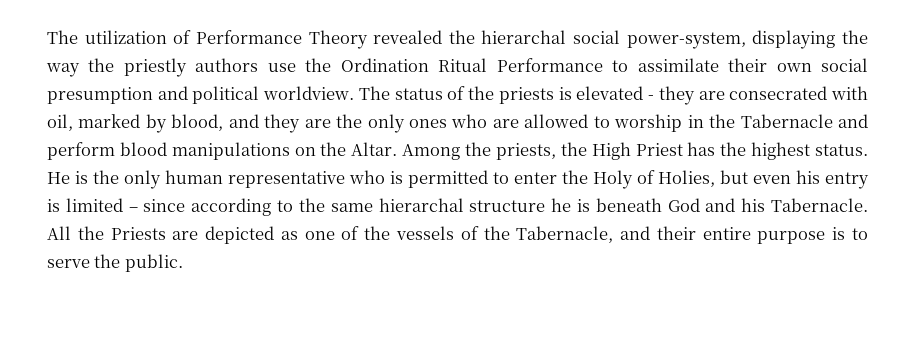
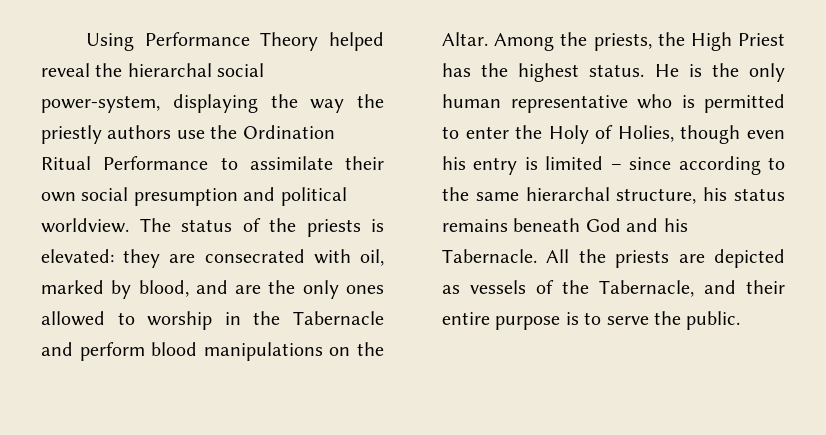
- The utilization of Performance Theory revealed the hierarchal social power-system, displaying the way the priestly authors use the Ordination Ritual Performance to assimilate their own social presumption and political worldview.
+ Using Performance Theory helped reveal the hierarchal social power-system, displaying the way the priestly authors use the Ordination Ritual Performance to assimilate their own social presumption and political worldview.
- The status of the priests is elevated - they are consecrated with oil, marked by blood, and they are the only ones who are allowed to worship in the Tabernacle and perform blood manipulations on the Altar.
+ The status of the priests is elevated: they are consecrated with oil, marked by blood, and are the only ones allowed to worship in the Tabernacle and perform blood manipulations on the Altar.
- He is the only human representative who is permitted to enter the Holy of Holies, but even his entry is limited – since according to the same hierarchal structure he is beneath God and his Tabernacle.
+ He is the only human representative who is permitted to enter the Holy of Holies, though even his entry is limited – since according to the same hierarchal structure, his status remains beneath God and his Tabernacle.
- All the Priests are depicted as one of the vessels of the Tabernacle, and their entire purpose is to serve the public.
+ All the priests are depicted as vessels of the Tabernacle, and their entire purpose is to serve the public.

